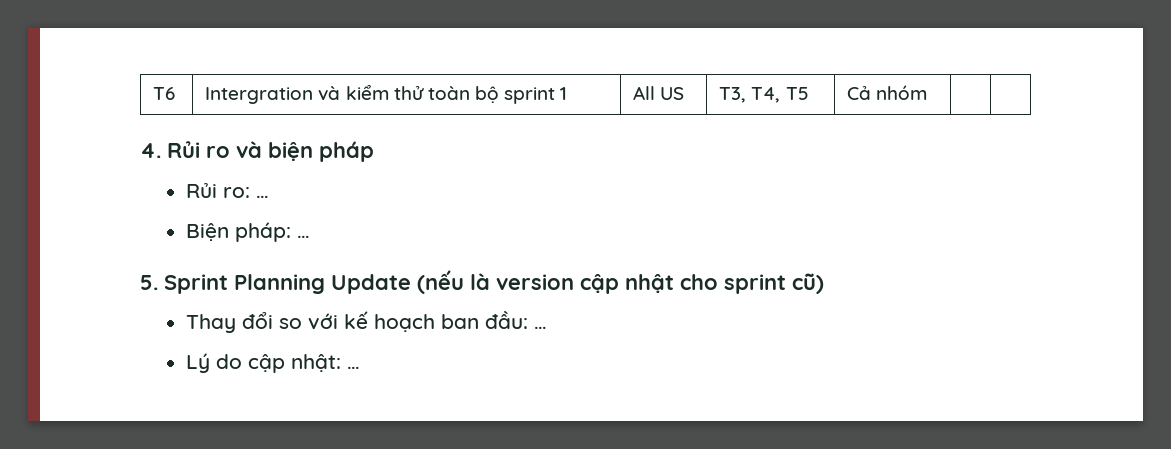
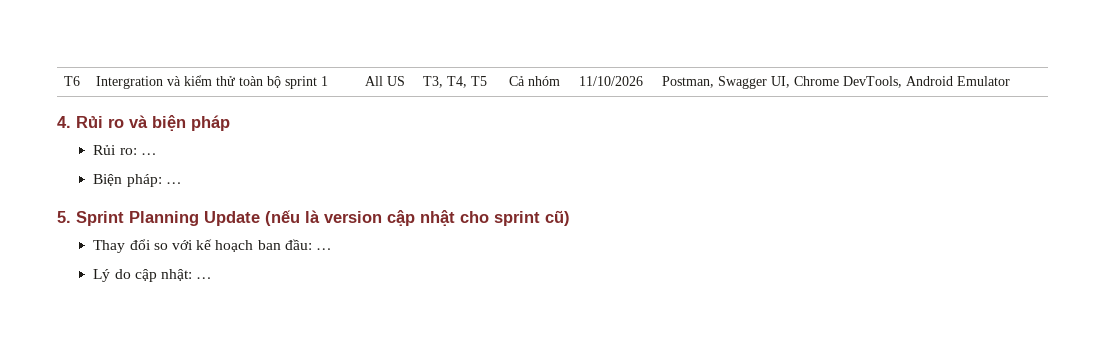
- T6 | Intergration và kiểm thử toàn bộ sprint 1 | All US | T3, T4, T5 | Cả nhóm | |
+ T6 | Intergration và kiểm thử toàn bộ sprint 1 | All US | T3, T4, T5 | Cả nhóm | 11/10/2026 | Postman, Swagger UI, Chrome DevTools, Android Emulator

